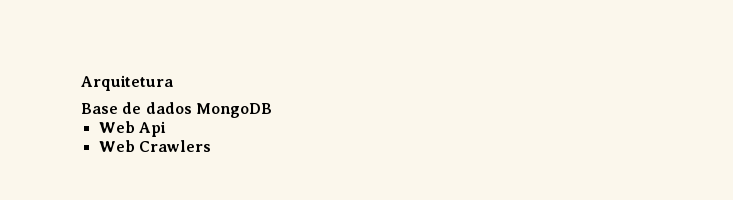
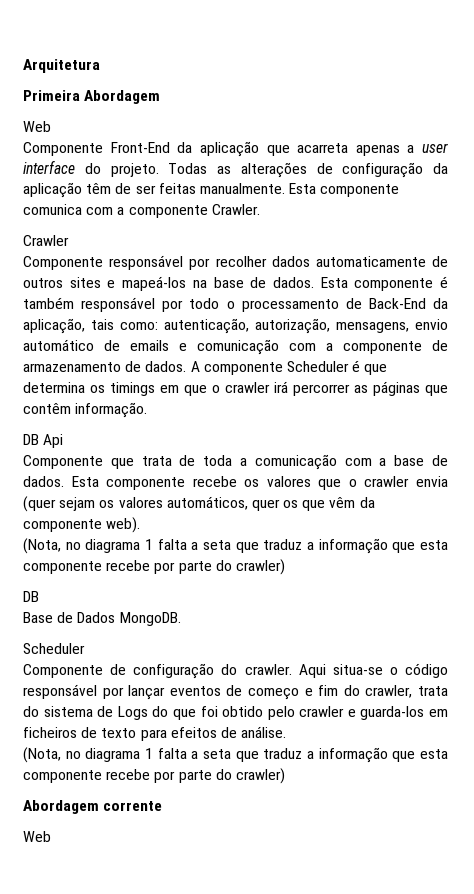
- Base de dados MongoDB
- Web Api
- Web Crawlers
+ Primeira Abordagem
+ Web
+ Componente Front-End da aplicação que acarreta apenas a user interface do projeto. Todas as alterações de configuração da aplicação têm de ser feitas manualmente. Esta componente comunica com a componente Crawler.
+ Crawler
+ Componente responsável por recolher dados automaticamente de outros sites e mapeá-los na base de dados. Esta componente é também responsável por todo o processamento de Back-End da aplicação, tais como: autenticação, autorização, mensagens, envio automático de emails e comunicação com a componente de armazenamento de dados. A componente Scheduler é que determina os timings em que o crawler irá percorrer as páginas que contêm informação.
+ DB Api
+ Componente que trata de toda a comunicação com a base de dados. Esta componente recebe os valores que o crawler envia (quer sejam os valores automáticos, quer os que vêm da componente web).
+ (Nota, no diagrama 1 falta a seta que traduz a informação que esta componente recebe por parte do crawler)
+ DB
+ Base de Dados MongoDB.
+ Scheduler
+ Componente de configuração do crawler. Aqui situa-se o código responsável por lançar eventos de começo e fim do crawler, trata do sistema de Logs do que foi obtido pelo crawler e guarda-los em ficheiros de texto para efeitos de análise.
+ (Nota, no diagrama 1 falta a seta que traduz a informação que esta componente recebe por parte do crawler)
+ Abordagem corrente
+ Web

